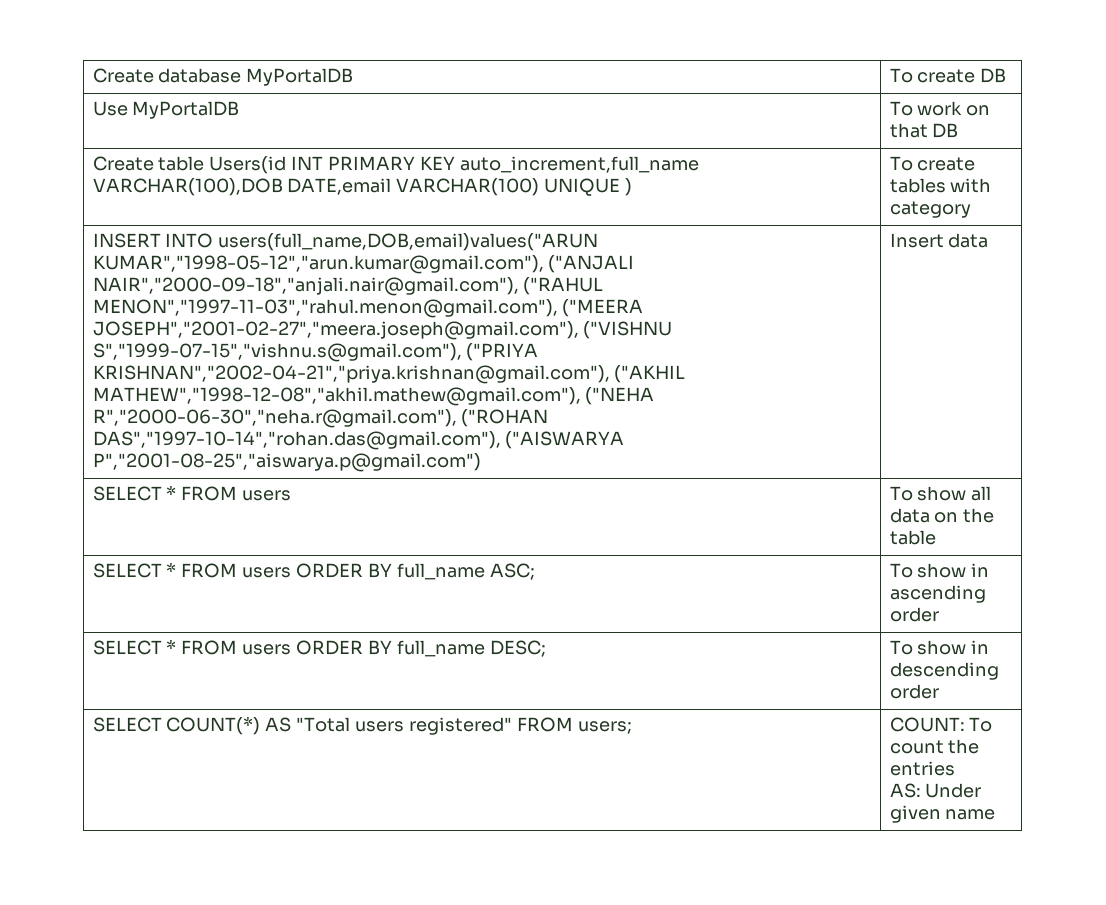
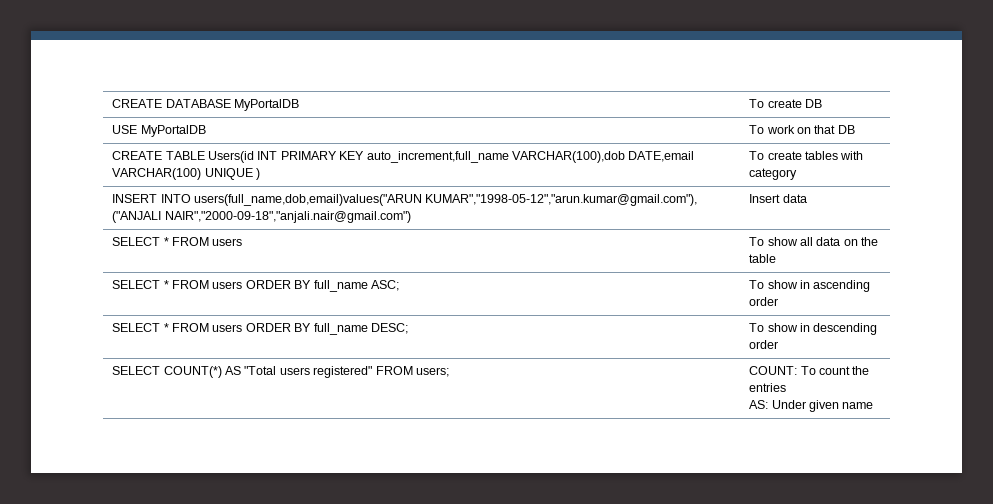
- Create database MyPortalDB | To create DB
+ CREATE DATABASE MyPortalDB | To create DB
- Use MyPortalDB | To work on that DB
+ USE MyPortalDB | To work on that DB
- Create table Users(id INT PRIMARY KEY auto_increment,full_name VARCHAR(100),DOB DATE,email VARCHAR(100) UNIQUE ) | To create tables with category
+ CREATE TABLE Users(id INT PRIMARY KEY auto_increment,full_name VARCHAR(100),dob DATE,email VARCHAR(100) UNIQUE ) | To create tables with category
- INSERT INTO users(full_name,DOB,email)values("ARUN KUMAR","1998-05-12","arun.kumar@gmail.com"), ("ANJALI NAIR","2000-09-18","anjali.nair@gmail.com"), ("RAHUL MENON","1997-11-03","rahul.menon@gmail.com"), ("MEERA JOSEPH","2001-02-27","meera.joseph@gmail.com"), ("VISHNU S","1999-07-15","vishnu.s@gmail.com"), ("PRIYA KRISHNAN","2002-04-21","priya.krishnan@gmail.com"), ("AKHIL MATHEW","1998-12-08","akhil.mathew@gmail.com"), ("NEHA R","2000-06-30","neha.r@gmail.com"), ("ROHAN DAS","1997-10-14","rohan.das@gmail.com"), ("AISWARYA P","2001-08-25","aiswarya.p@gmail.com") | Insert data
+ INSERT INTO users(full_name,dob,email)values("ARUN KUMAR","1998-05-12","arun.kumar@gmail.com"), ("ANJALI NAIR","2000-09-18","anjali.nair@gmail.com") | Insert data

